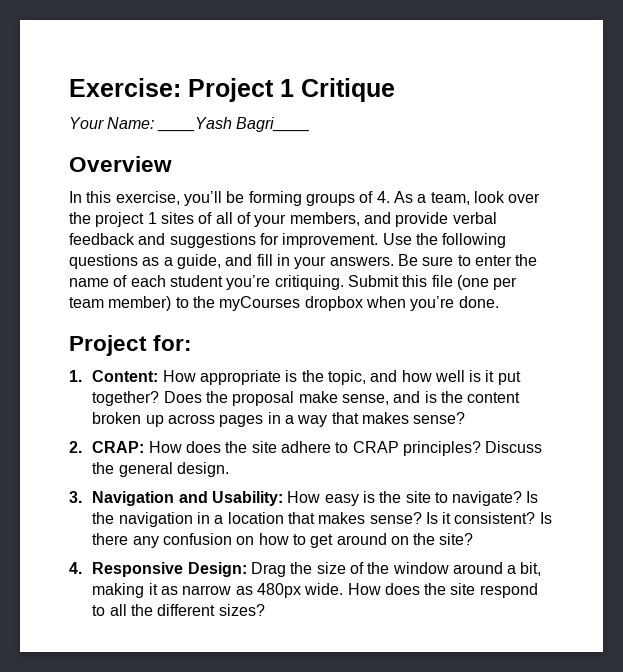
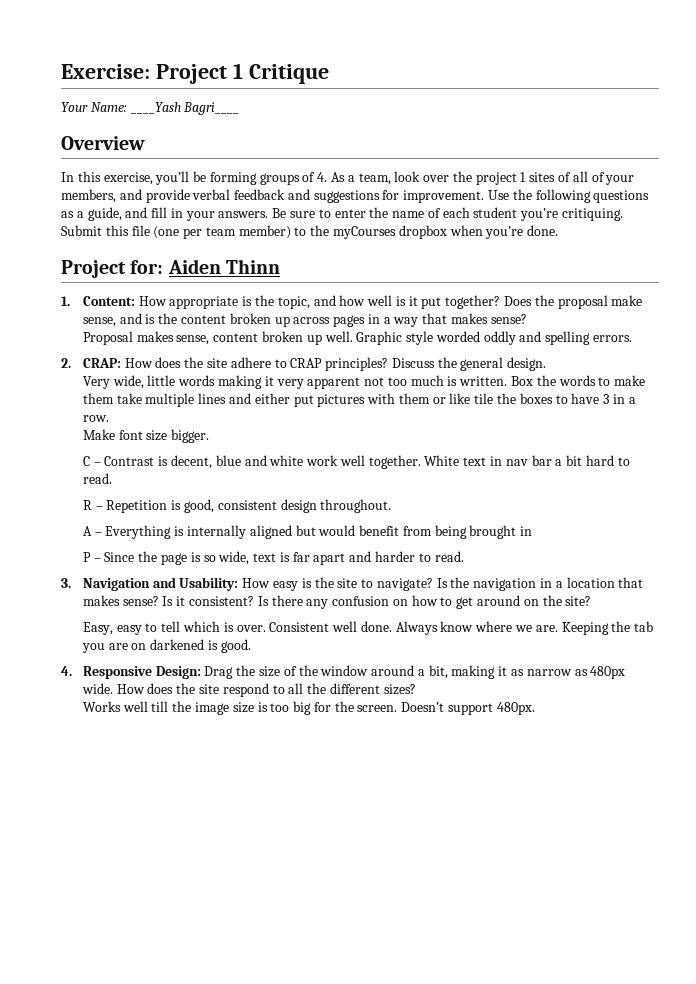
- Project for:
+ Project for: Aiden Thinn
+ Proposal makes sense, content broken up well. Graphic style worded oddly and spelling errors.
+ Very wide, little words making it very apparent not too much is written. Box the words to make them take multiple lines and either put pictures with them or like tile the boxes to have 3 in a row.
+ Make font size bigger.
+ C – Contrast is decent, blue and white work well together. White text in nav bar a bit hard to read.
+ R – Repetition is good, consistent design throughout.
+ A – Everything is internally aligned but would benefit from being brought in
+ P – Since the page is so wide, text is far apart and harder to read.
+ Easy, easy to tell which is over. Consistent well done. Always know where we are. Keeping the tab you are on darkened is good.
+ Works well till the image size is too big for the screen. Doesn’t support 480px.

